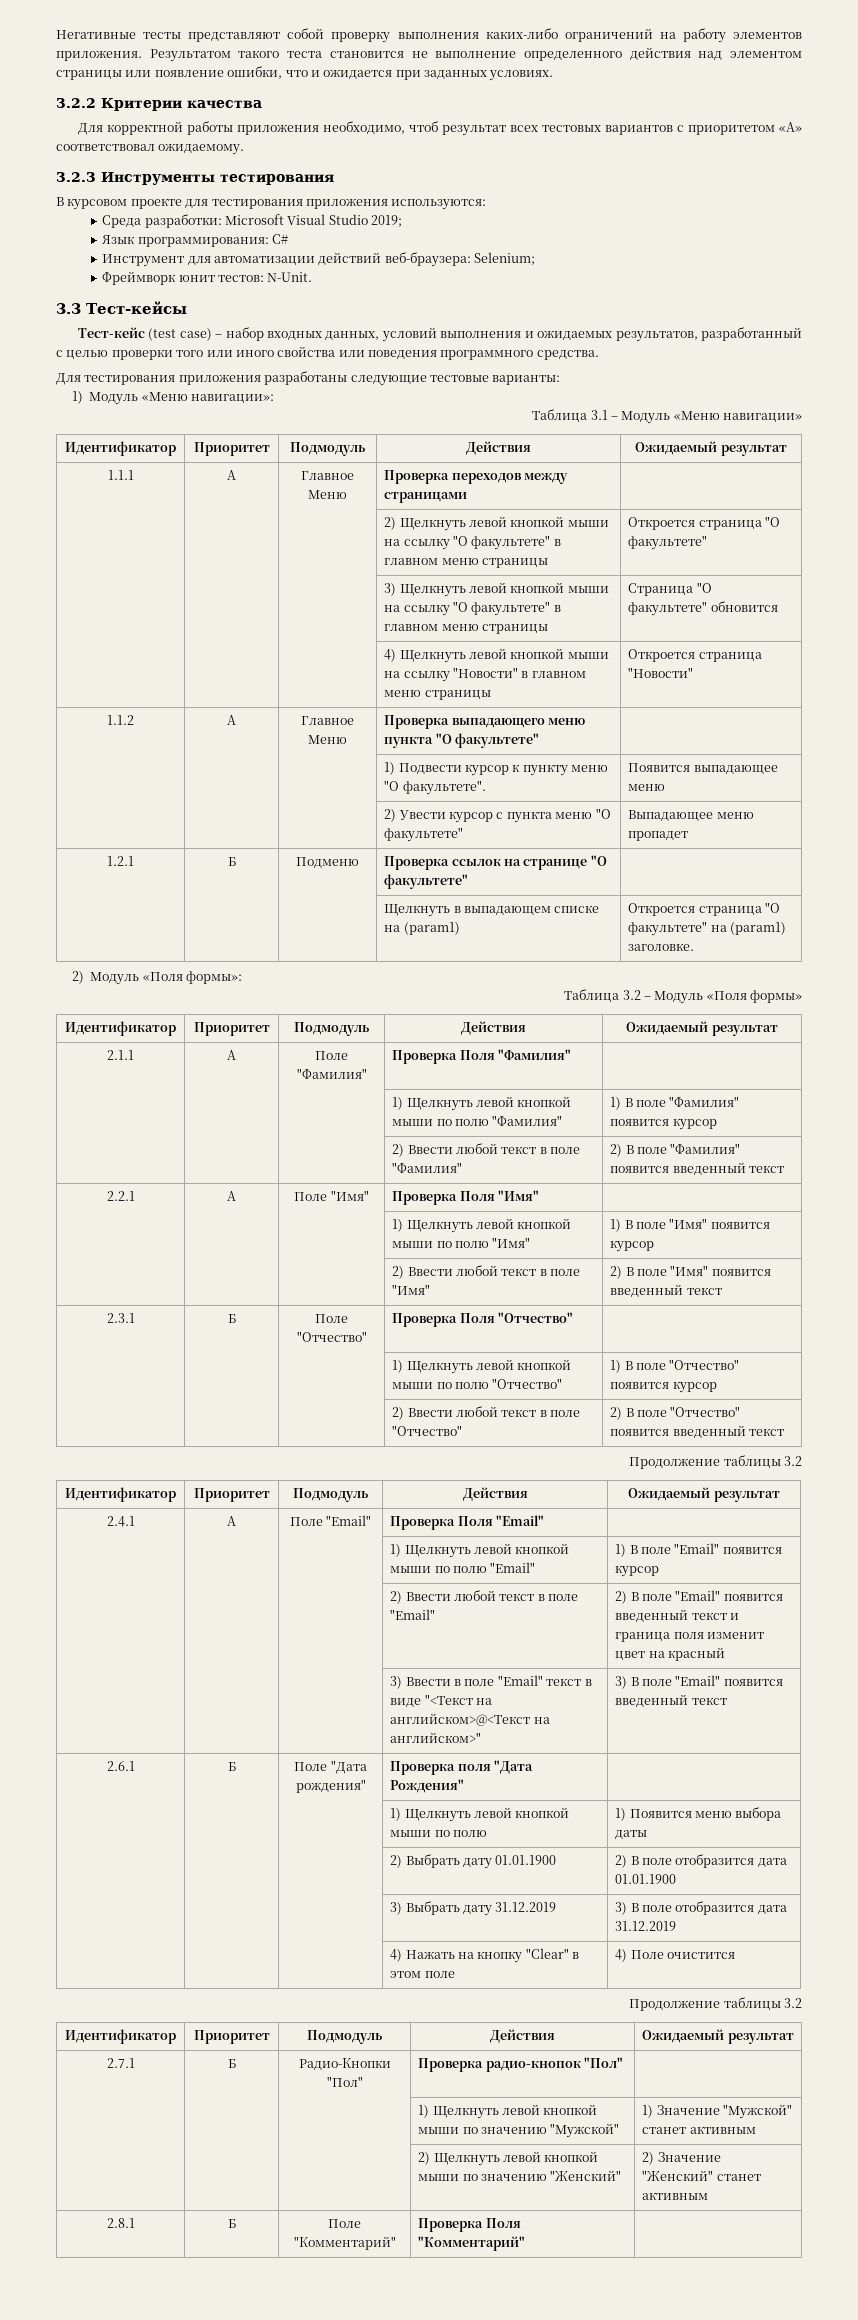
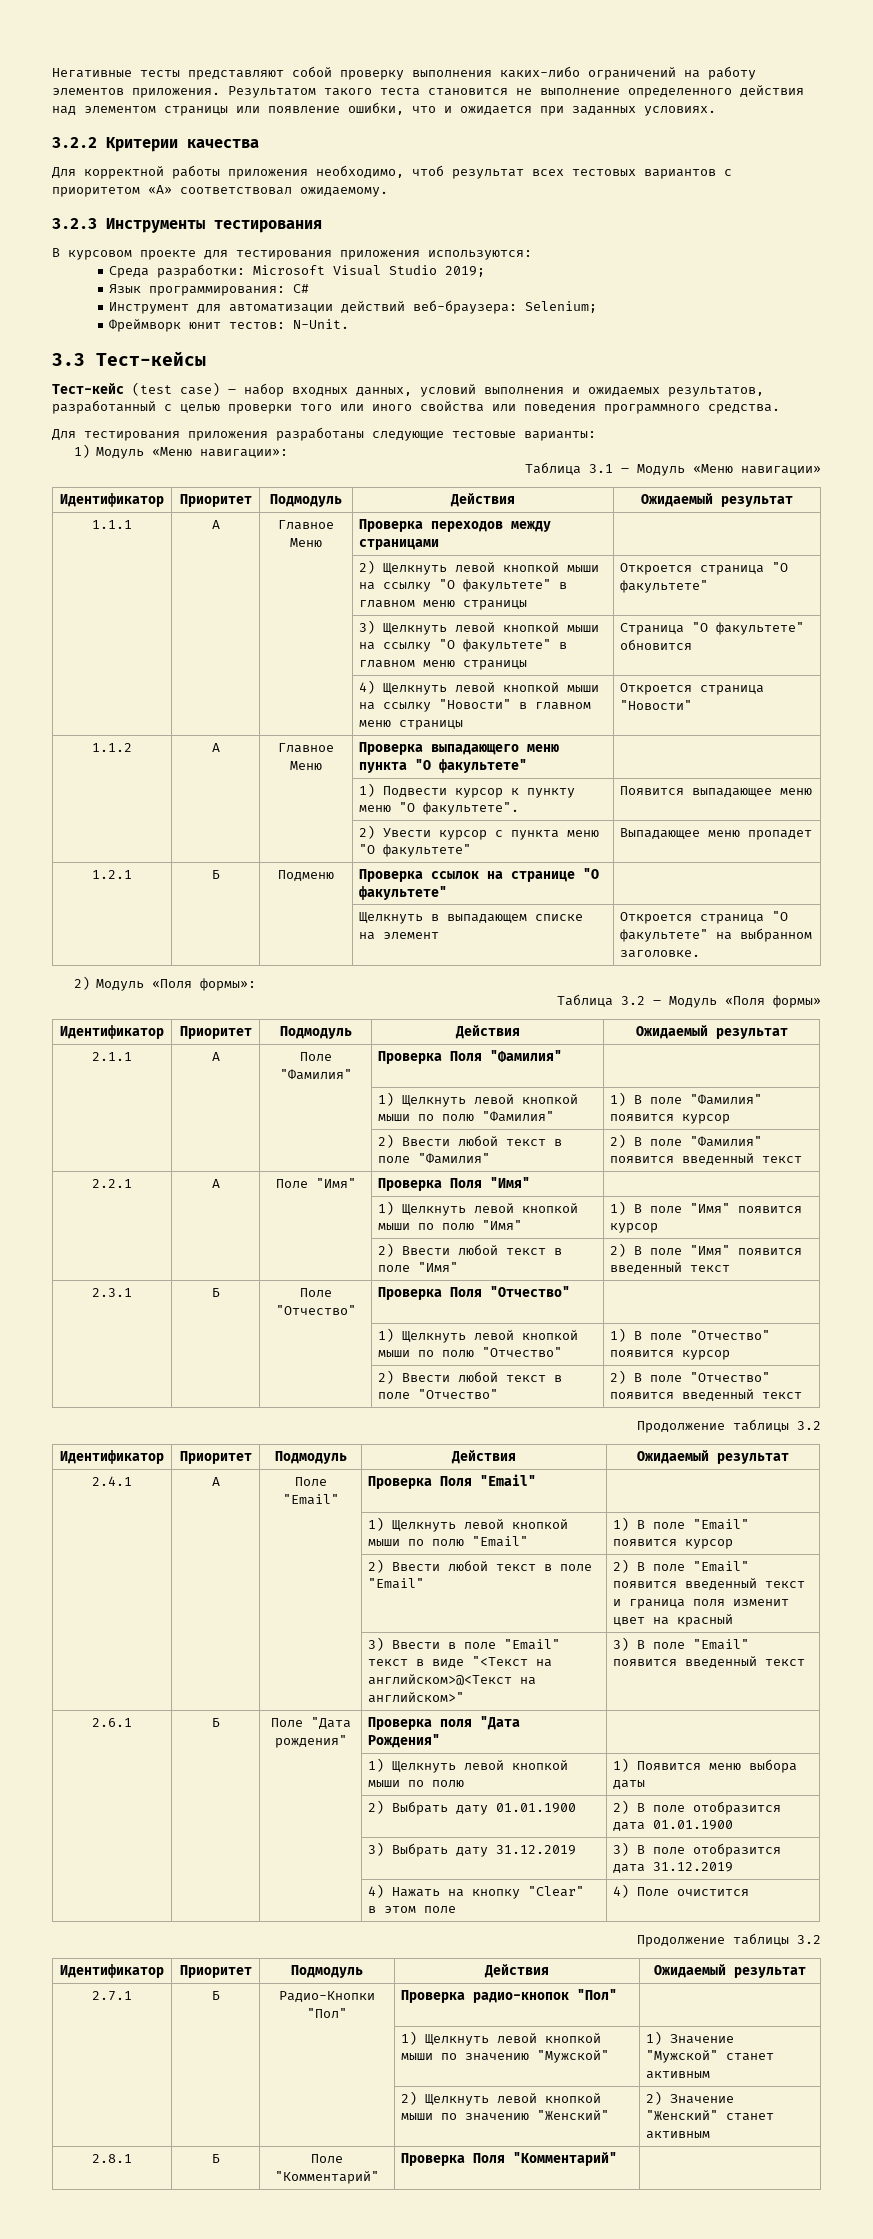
- | | | Щелкнуть в выпадающем списке на (param1) | Откроется страница "О факультете" на (param1) заголовке.
+ | | | Щелкнуть в выпадающем списке на элемент | Откроется страница "О факультете" на выбранном заголовке.

